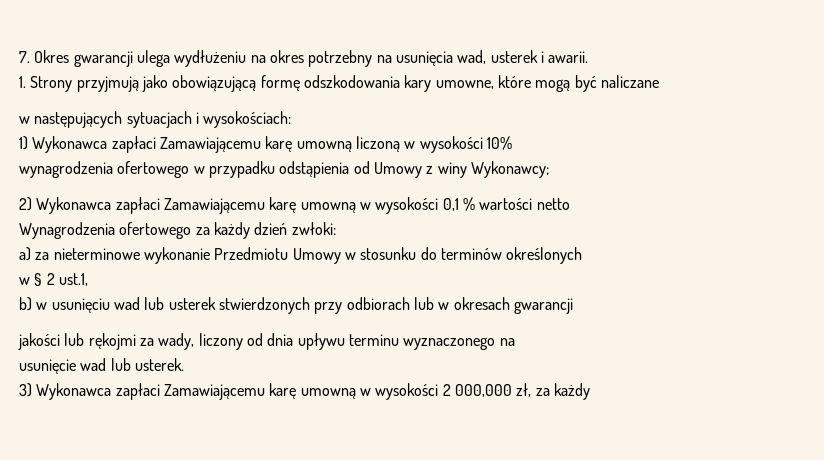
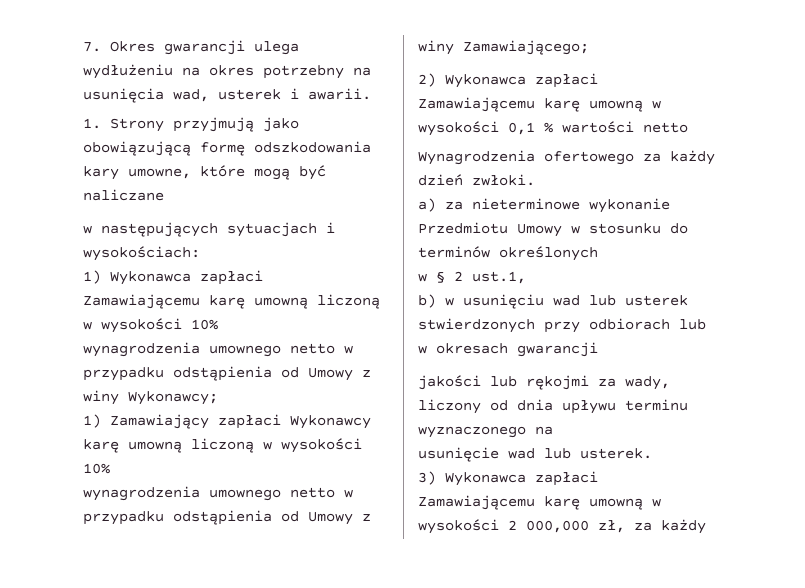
- wynagrodzenia ofertowego w przypadku odstąpienia od Umowy z winy Wykonawcy;
+ wynagrodzenia umownego netto w przypadku odstąpienia od Umowy z winy Wykonawcy;
+ 1) Zamawiający zapłaci Wykonawcy karę umowną liczoną w wysokości 10%
+ wynagrodzenia umownego netto w przypadku odstąpienia od Umowy z winy Zamawiającego;
- Wynagrodzenia ofertowego za każdy dzień zwłoki:
+ Wynagrodzenia ofertowego za każdy dzień zwłoki.

